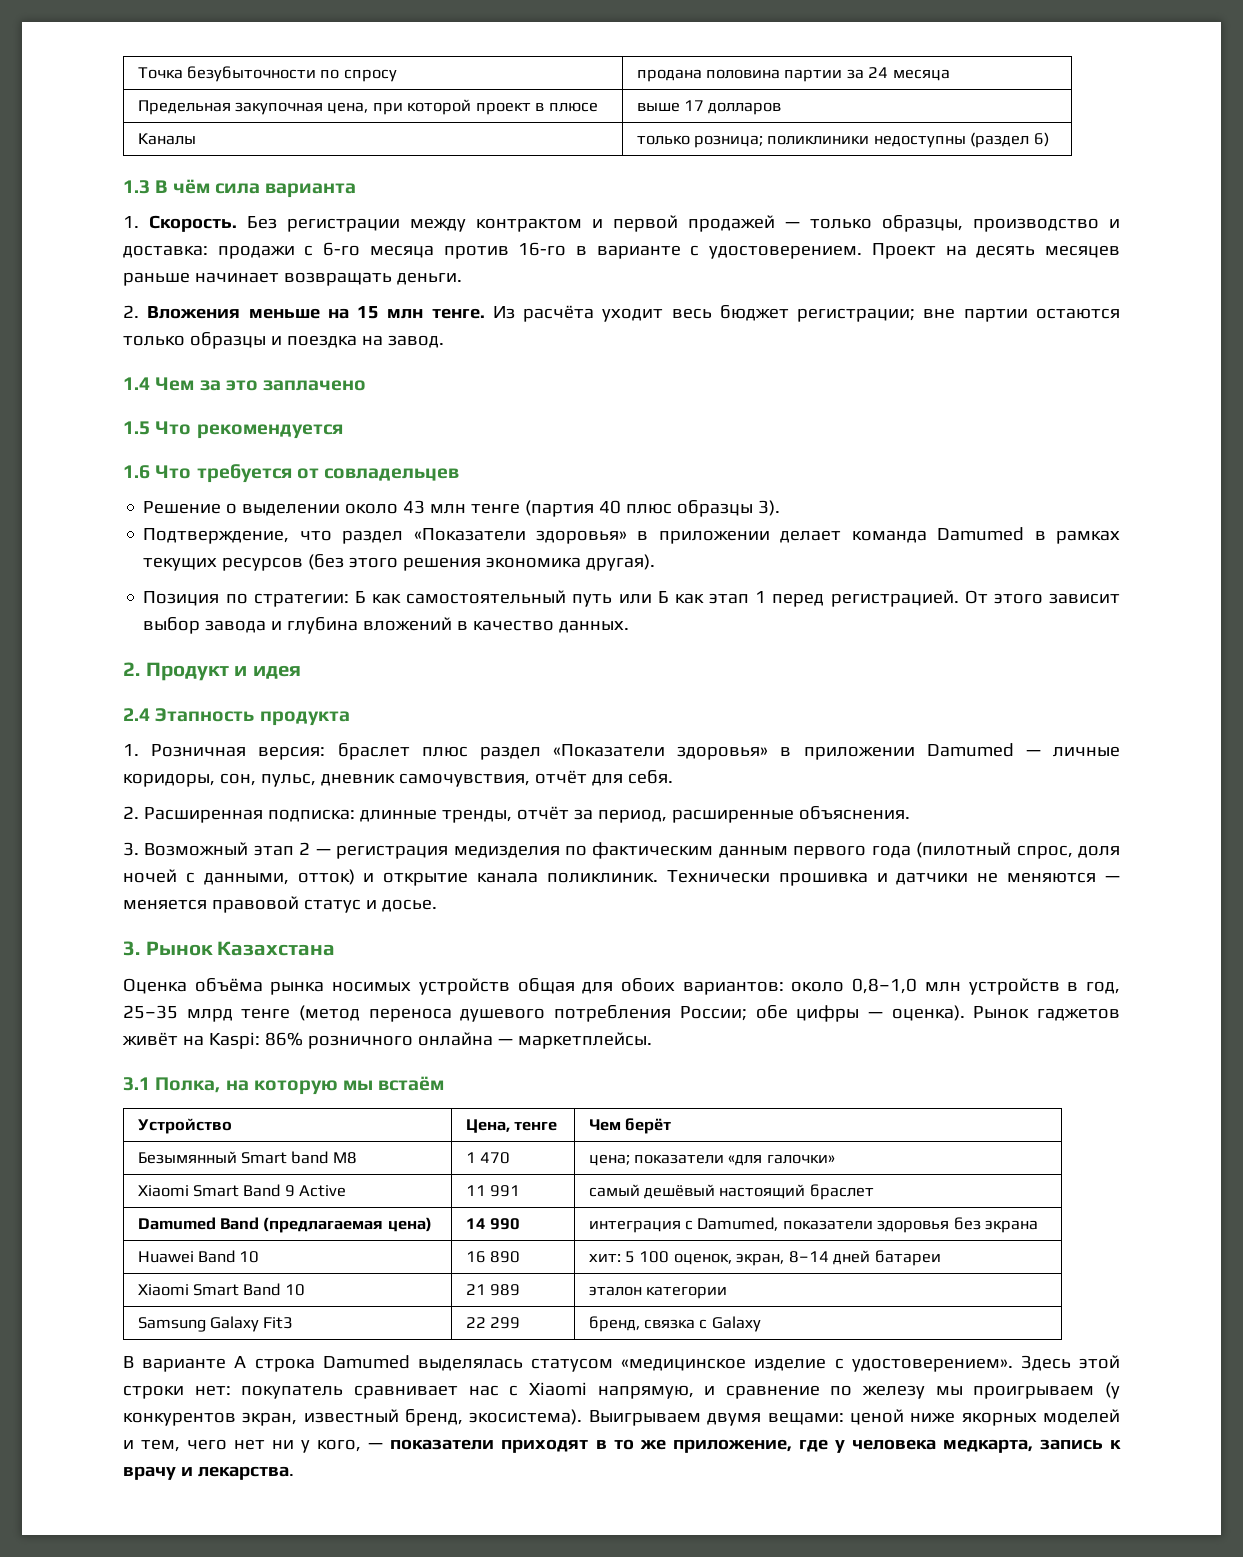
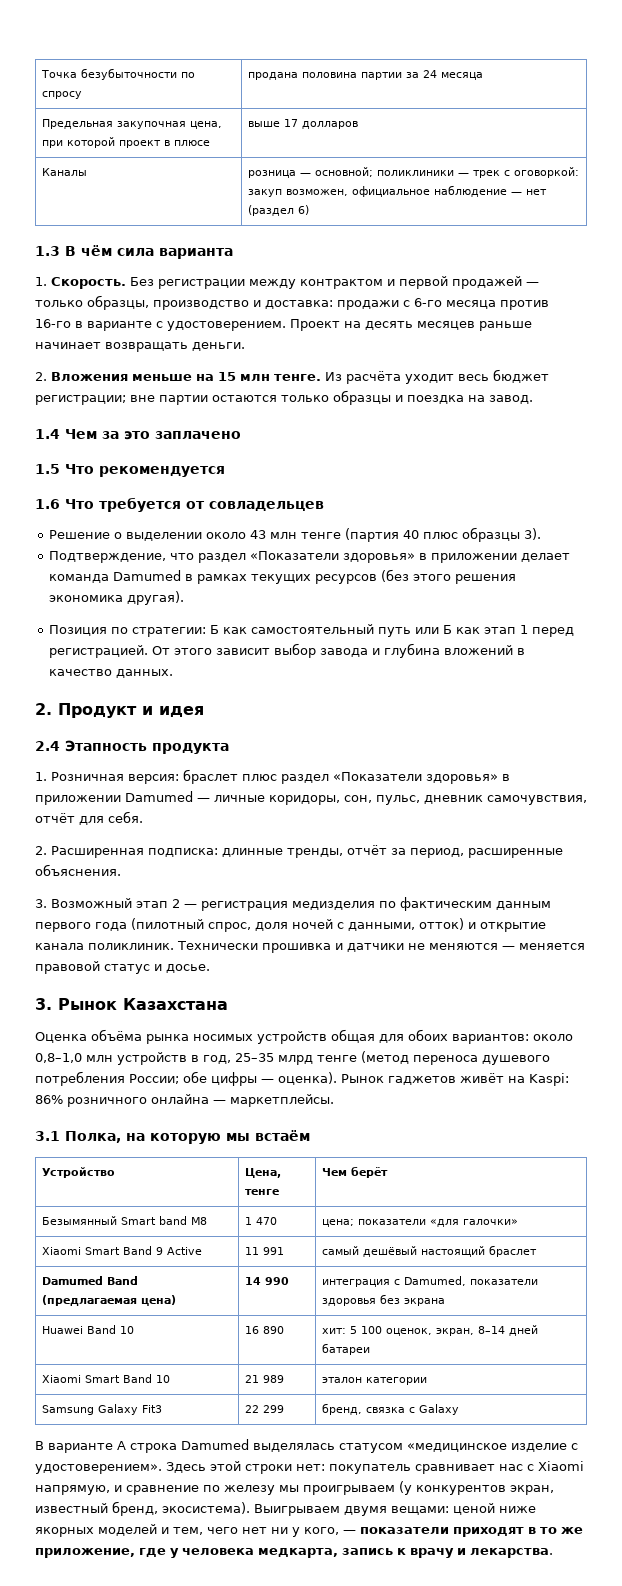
- Каналы | только розница; поликлиники недоступны (раздел 6)
+ Каналы | розница — основной; поликлиники — трек с оговоркой: закуп возможен, официальное наблюдение — нет (раздел 6)

